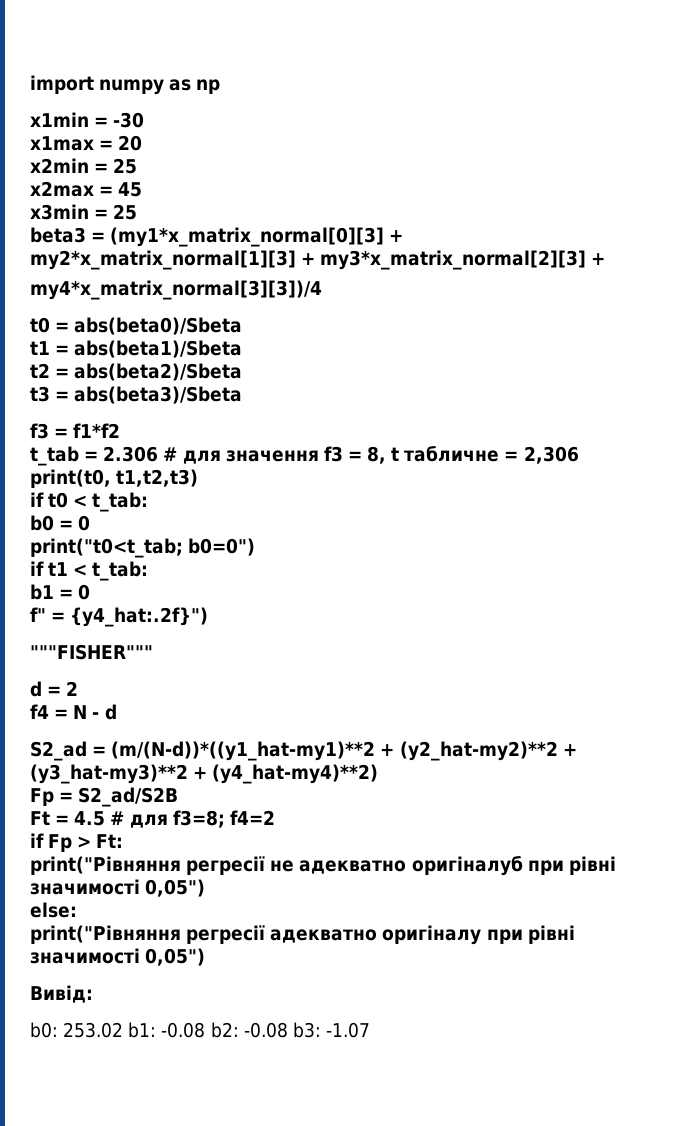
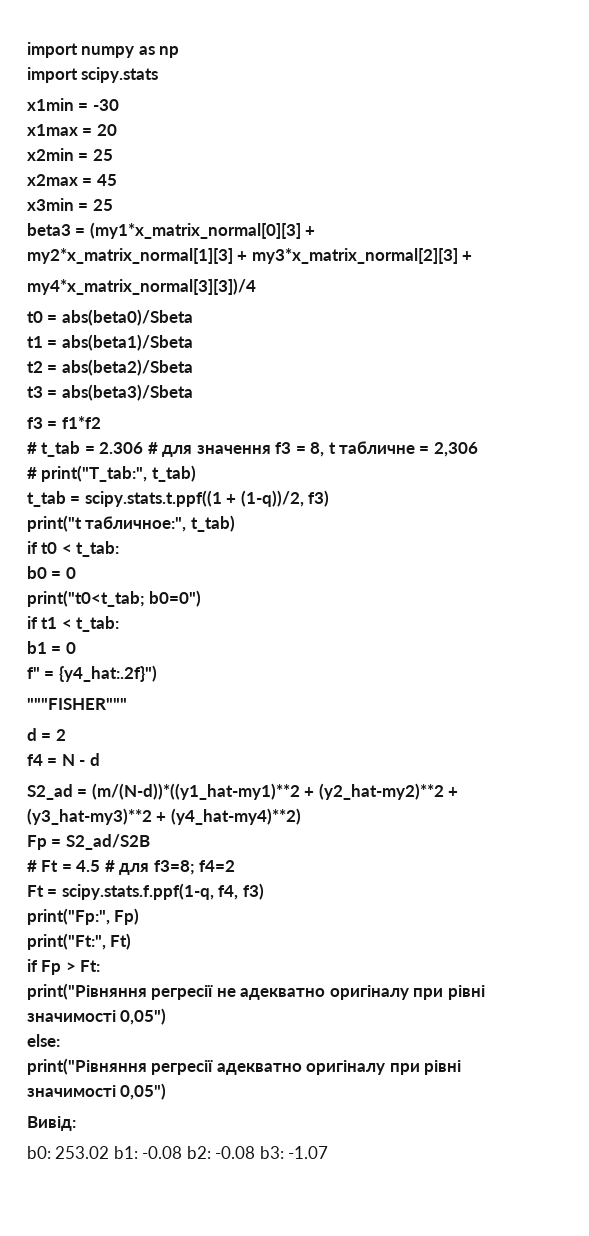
+ import scipy.stats
- t_tab = 2.306 # для значення f3 = 8, t табличне = 2,306
+ # t_tab = 2.306 # для значення f3 = 8, t табличне = 2,306
- print(t0, t1,t2,t3)
+ # print("T_tab:", t_tab)
+ t_tab = scipy.stats.t.ppf((1 + (1-q))/2, f3)
+ print("t табличное:", t_tab)
- Ft = 4.5 # для f3=8; f4=2
+ # Ft = 4.5 # для f3=8; f4=2
+ Ft = scipy.stats.f.ppf(1-q, f4, f3)
+ print("Fp:", Fp)
+ print("Ft:", Ft)
- print("Рівняння регресії не адекватно оригіналуб при рівні значимості 0,05")
+ print("Рівняння регресії не адекватно оригіналу при рівні значимості 0,05")

